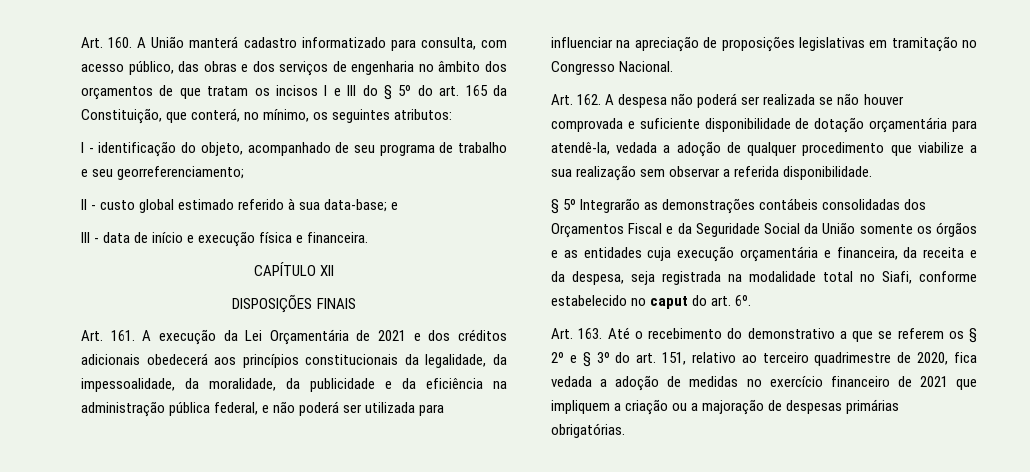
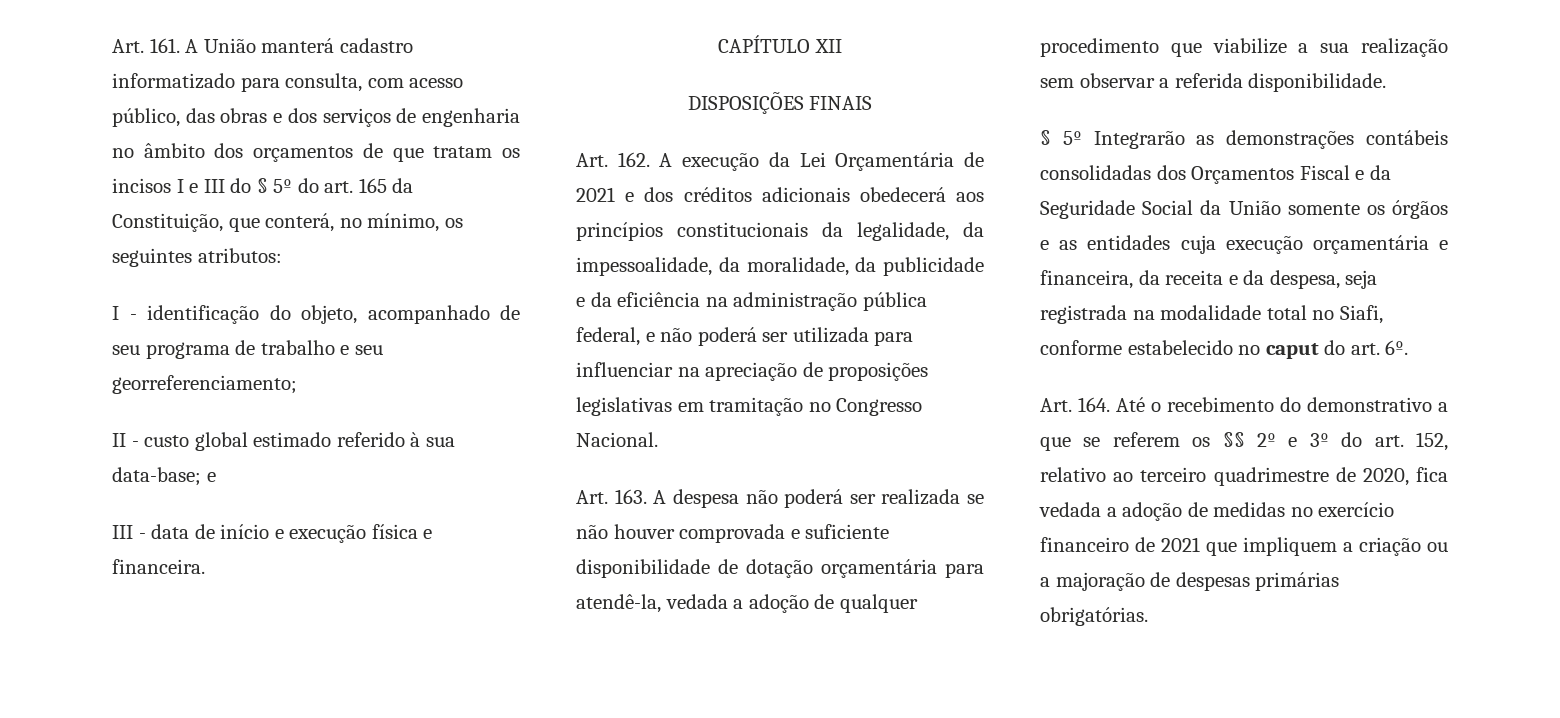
- Art. 160. A União manterá cadastro informatizado para consulta, com acesso público, das obras e dos serviços de engenharia no âmbito dos orçamentos de que tratam os incisos I e III do § 5º do art. 165 da Constituição, que conterá, no mínimo, os seguintes atributos:
+ Art. 161. A União manterá cadastro informatizado para consulta, com acesso público, das obras e dos serviços de engenharia no âmbito dos orçamentos de que tratam os incisos I e III do § 5º do art. 165 da Constituição, que conterá, no mínimo, os seguintes atributos:
- Art. 161. A execução da Lei Orçamentária de 2021 e dos créditos adicionais obedecerá aos princípios constitucionais da legalidade, da impessoalidade, da moralidade, da publicidade e da eficiência na administração pública federal, e não poderá ser utilizada para influenciar na apreciação de proposições legislativas em tramitação no Congresso Nacional.
+ Art. 162. A execução da Lei Orçamentária de 2021 e dos créditos adicionais obedecerá aos princípios constitucionais da legalidade, da impessoalidade, da moralidade, da publicidade e da eficiência na administração pública federal, e não poderá ser utilizada para influenciar na apreciação de proposições legislativas em tramitação no Congresso Nacional.
- Art. 162. A despesa não poderá ser realizada se não houver comprovada e suficiente disponibilidade de dotação orçamentária para atendê-la, vedada a adoção de qualquer procedimento que viabilize a sua realização sem observar a referida disponibilidade.
+ Art. 163. A despesa não poderá ser realizada se não houver comprovada e suficiente disponibilidade de dotação orçamentária para atendê-la, vedada a adoção de qualquer procedimento que viabilize a sua realização sem observar a referida disponibilidade.
- Art. 163. Até o recebimento do demonstrativo a que se referem os § 2º e § 3º do art. 151, relativo ao terceiro quadrimestre de 2020, fica vedada a adoção de medidas no exercício financeiro de 2021 que impliquem a criação ou a majoração de despesas primárias obrigatórias.
+ Art. 164. Até o recebimento do demonstrativo a que se referem os §§ 2º e 3º do art. 152, relativo ao terceiro quadrimestre de 2020, fica vedada a adoção de medidas no exercício financeiro de 2021 que impliquem a criação ou a majoração de despesas primárias obrigatórias.

